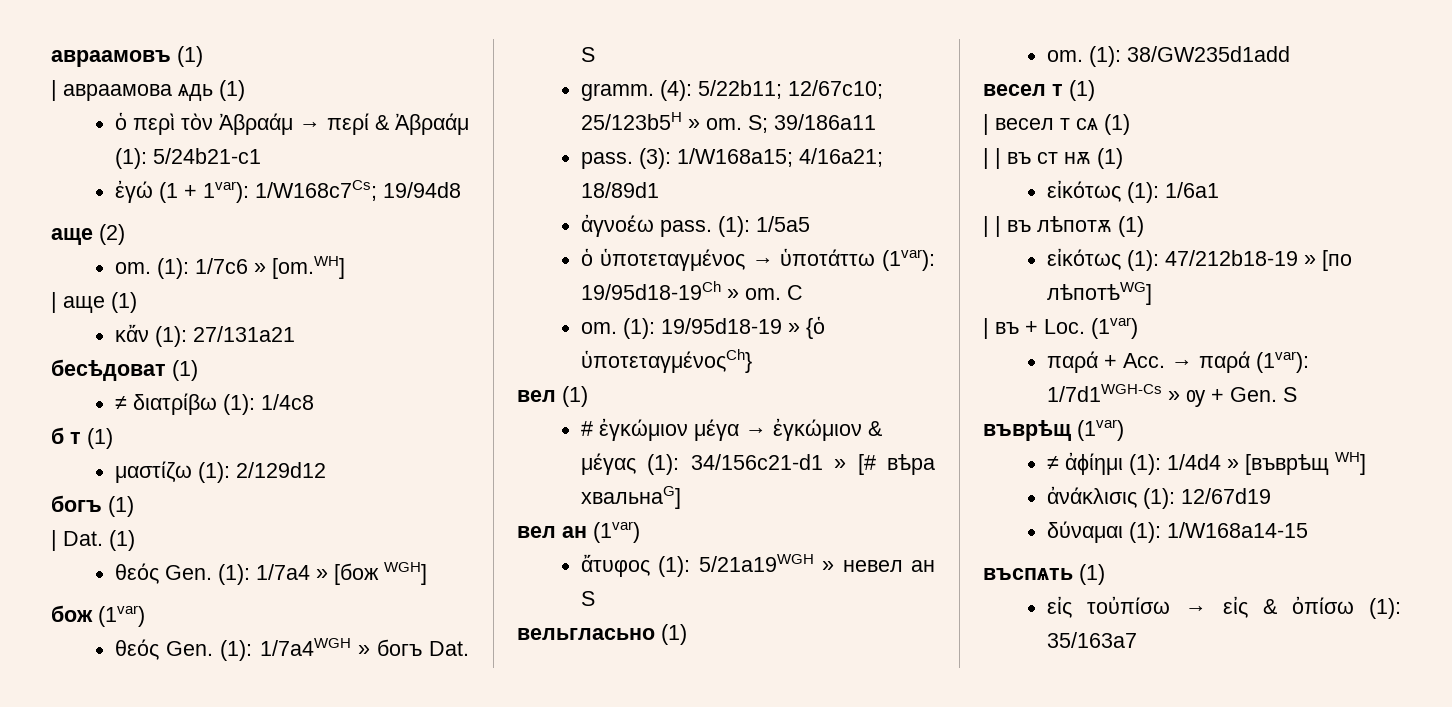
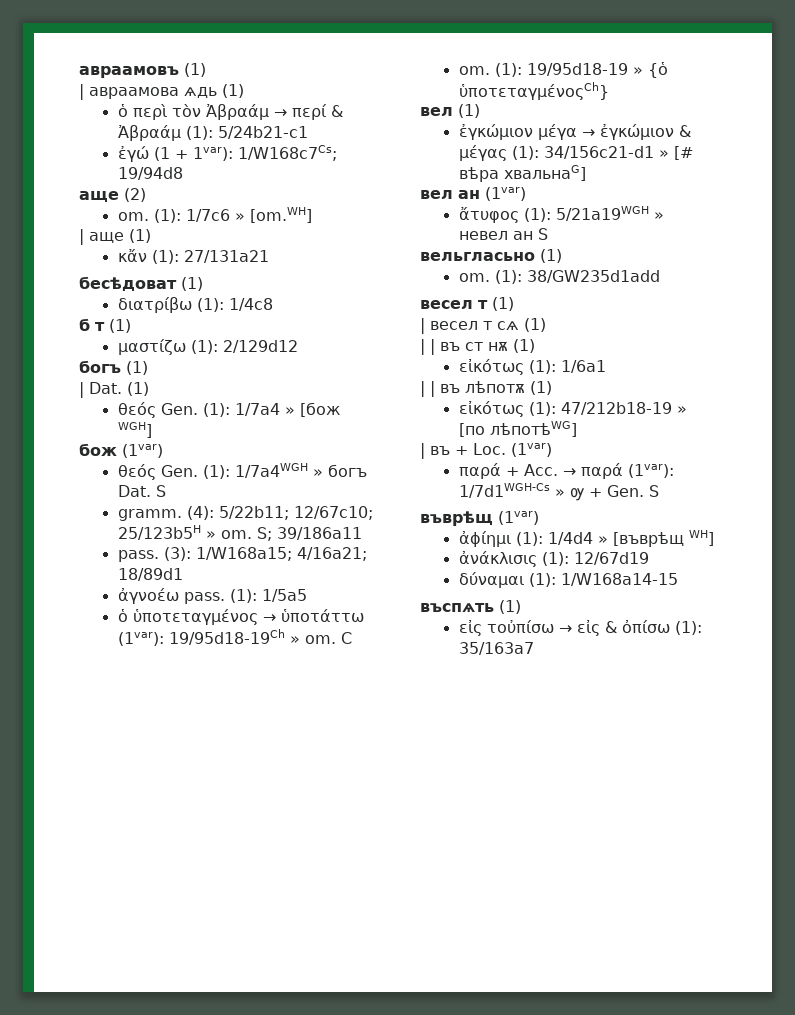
- ≠ διατρίβω (1): 1/4c8
+ διατρίβω (1): 1/4c8
- # ἐγκώμιον μέγα → ἐγκώμιον & μέγας (1): 34/156c21-d1 » [# вѣра хвальнаG]
+ ἐγκώμιον μέγα → ἐγκώμιον & μέγας (1): 34/156c21-d1 » [# вѣра хвальнаG]
- ≠ ἀϕίημι (1): 1/4d4 » [въврѣщ WH]
+ ἀϕίημι (1): 1/4d4 » [въврѣщ WH]

